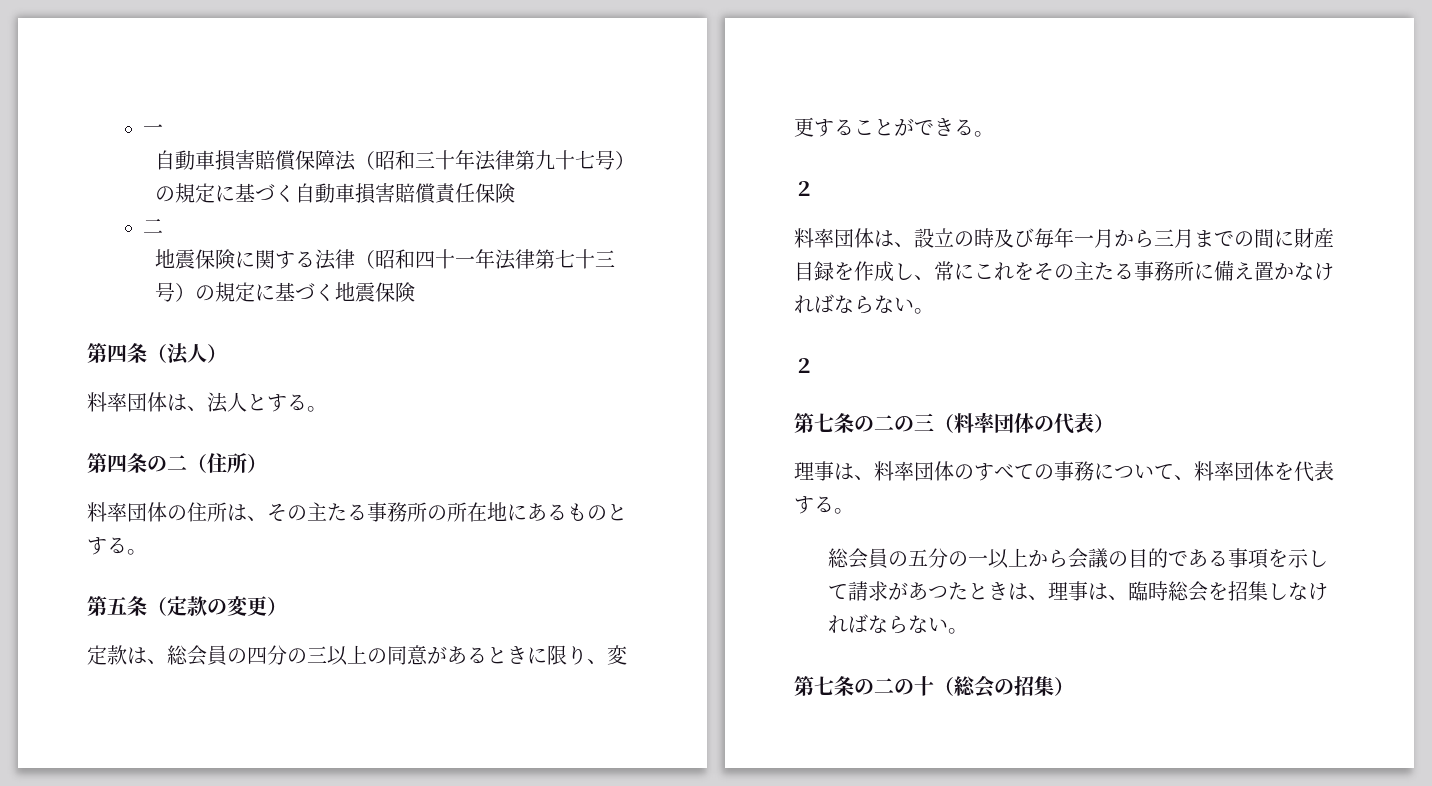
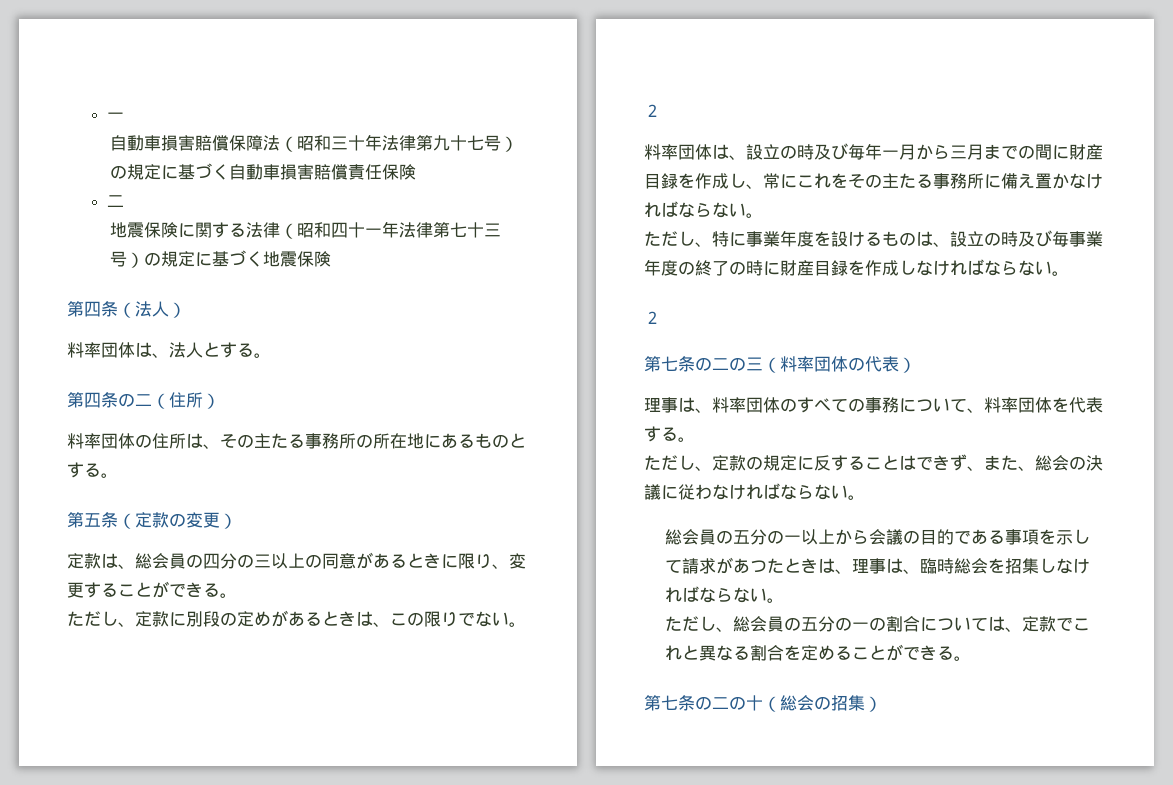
+ ただし、定款に別段の定めがあるときは、この限りでない。
+ ただし、特に事業年度を設けるものは、設立の時及び毎事業年度の終了の時に財産目録を作成しなければならない。
+ ただし、定款の規定に反することはできず、また、総会の決議に従わなければならない。
+ ただし、総会員の五分の一の割合については、定款でこれと異なる割合を定めることができる。

